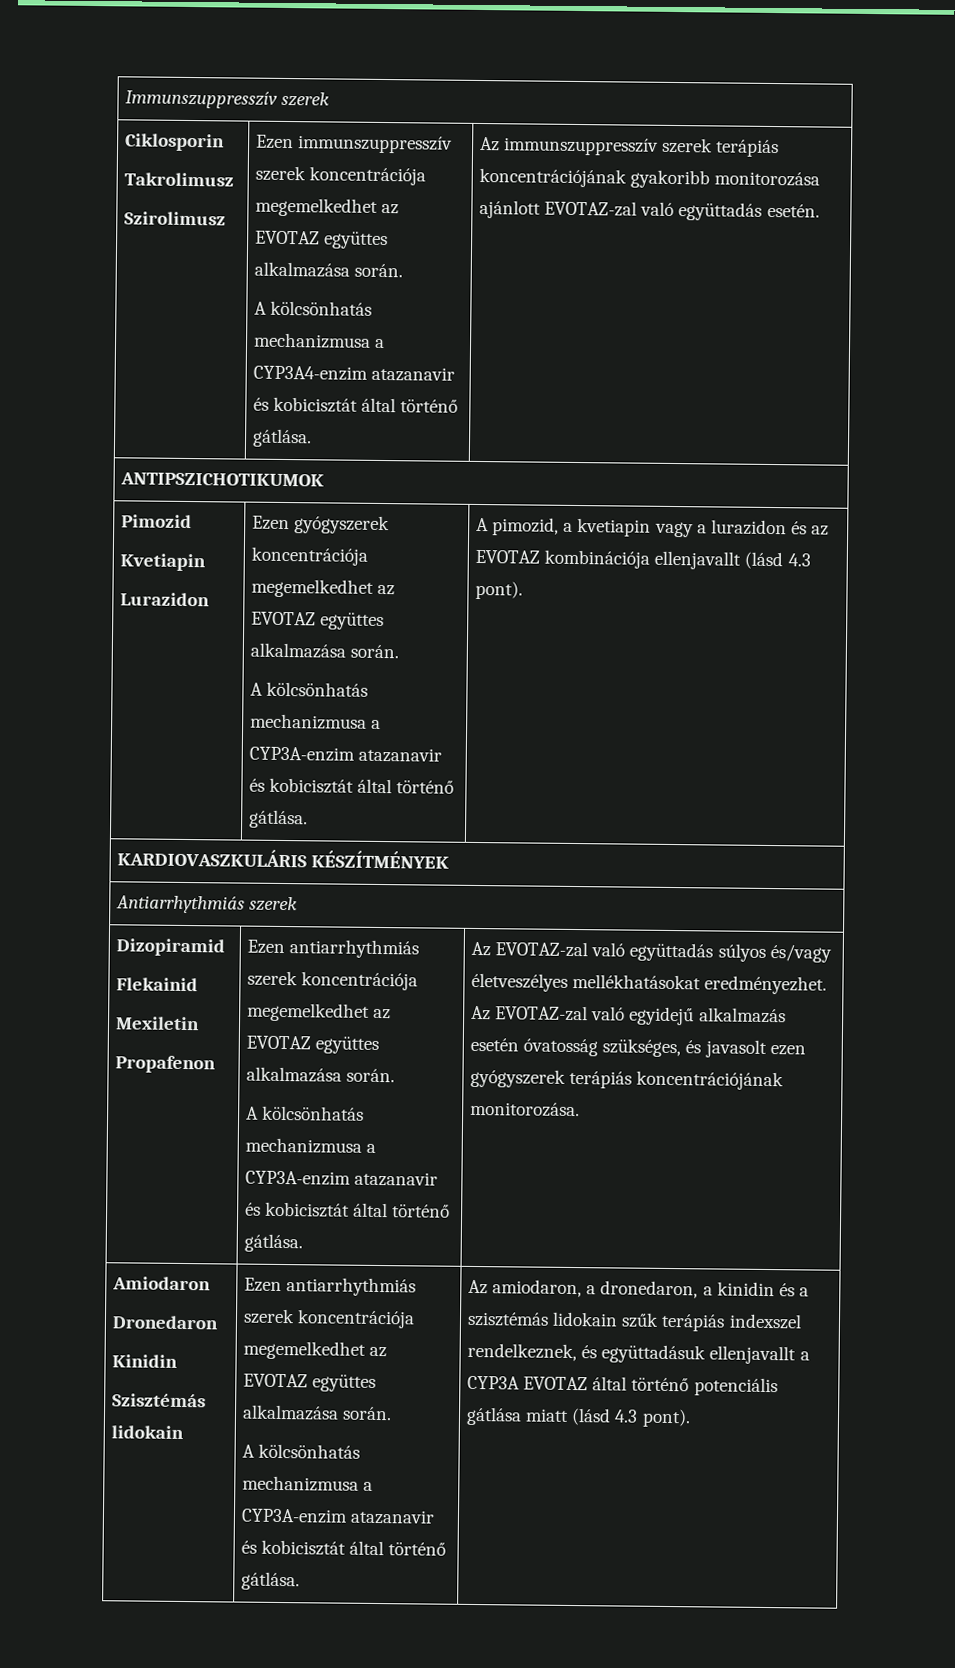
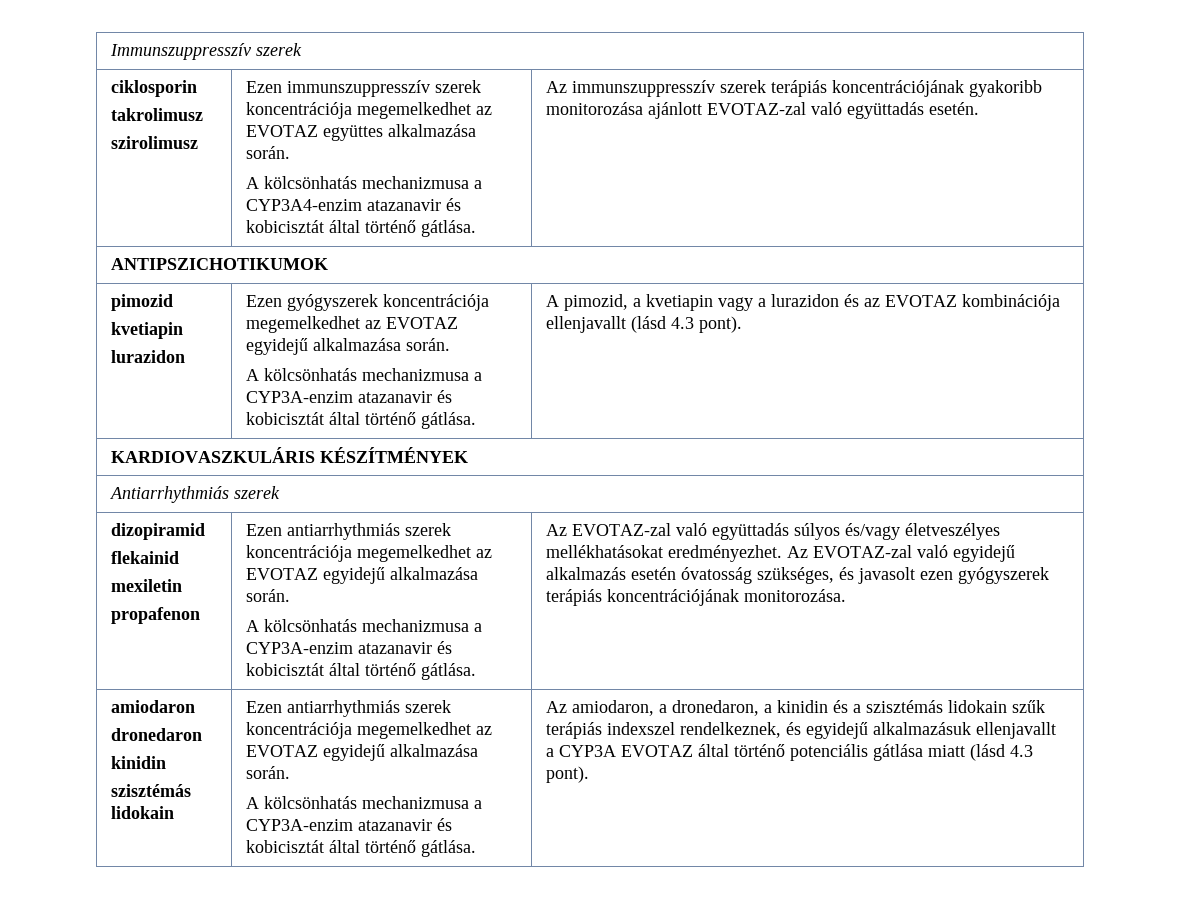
- Ciklosporin
- Takrolimusz
- Szirolimusz | Ezen immunszuppresszív szerek koncentrációja megemelkedhet az EVOTAZ együttes alkalmazása során.
+ ciklosporin
+ takrolimusz
+ szirolimusz | Ezen immunszuppresszív szerek koncentrációja megemelkedhet az EVOTAZ együttes alkalmazása során.
- Pimozid
- Kvetiapin
- Lurazidon | Ezen gyógyszerek koncentrációja megemelkedhet az EVOTAZ együttes alkalmazása során.
+ pimozid
+ kvetiapin
+ lurazidon | Ezen gyógyszerek koncentrációja megemelkedhet az EVOTAZ egyidejű alkalmazása során.
- Dizopiramid
- Flekainid
- Mexiletin
- Propafenon | Ezen antiarrhythmiás szerek koncentrációja megemelkedhet az EVOTAZ együttes alkalmazása során.
+ dizopiramid
+ flekainid
+ mexiletin
+ propafenon | Ezen antiarrhythmiás szerek koncentrációja megemelkedhet az EVOTAZ egyidejű alkalmazása során.
- Amiodaron
- Dronedaron
- Kinidin
- Szisztémás lidokain | Ezen antiarrhythmiás szerek koncentrációja megemelkedhet az EVOTAZ együttes alkalmazása során.
+ amiodaron
+ dronedaron
+ kinidin
+ szisztémás lidokain | Ezen antiarrhythmiás szerek koncentrációja megemelkedhet az EVOTAZ egyidejű alkalmazása során.
- Az amiodaron, a dronedaron, a kinidin és a szisztémás lidokain szűk terápiás indexszel rendelkeznek, és együttadásuk ellenjavallt a CYP3A EVOTAZ által történő potenciális gátlása miatt (lásd 4.3 pont).
+ Az amiodaron, a dronedaron, a kinidin és a szisztémás lidokain szűk terápiás indexszel rendelkeznek, és egyidejű alkalmazásuk ellenjavallt a CYP3A EVOTAZ által történő potenciális gátlása miatt (lásd 4.3 pont).

